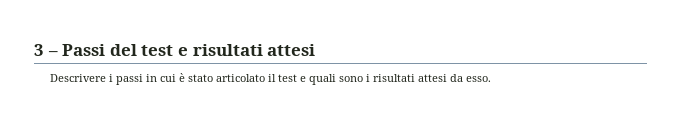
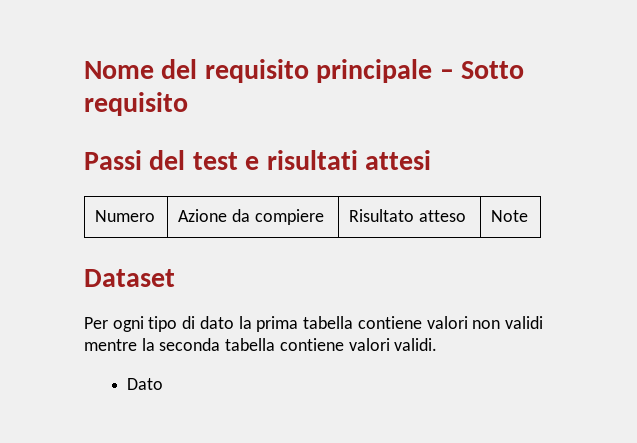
- 3 – Passi del test e risultati attesi
+ Nome del requisito principale – Sotto requisito
+ Passi del test e risultati attesi
- Descrivere i passi in cui è stato articolato il test e quali sono i risultati attesi da esso.
+ Numero | Azione da compiere | Risultato atteso | Note
+ Dataset
+ Per ogni tipo di dato la prima tabella contiene valori non validi mentre la seconda tabella contiene valori validi.
+ Dato

